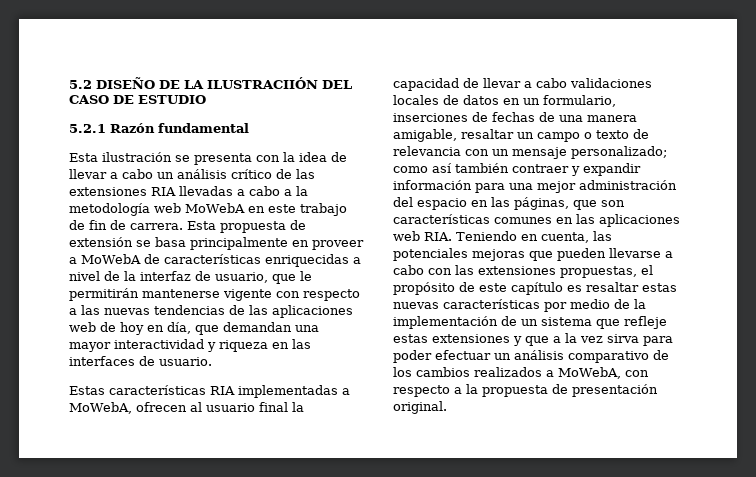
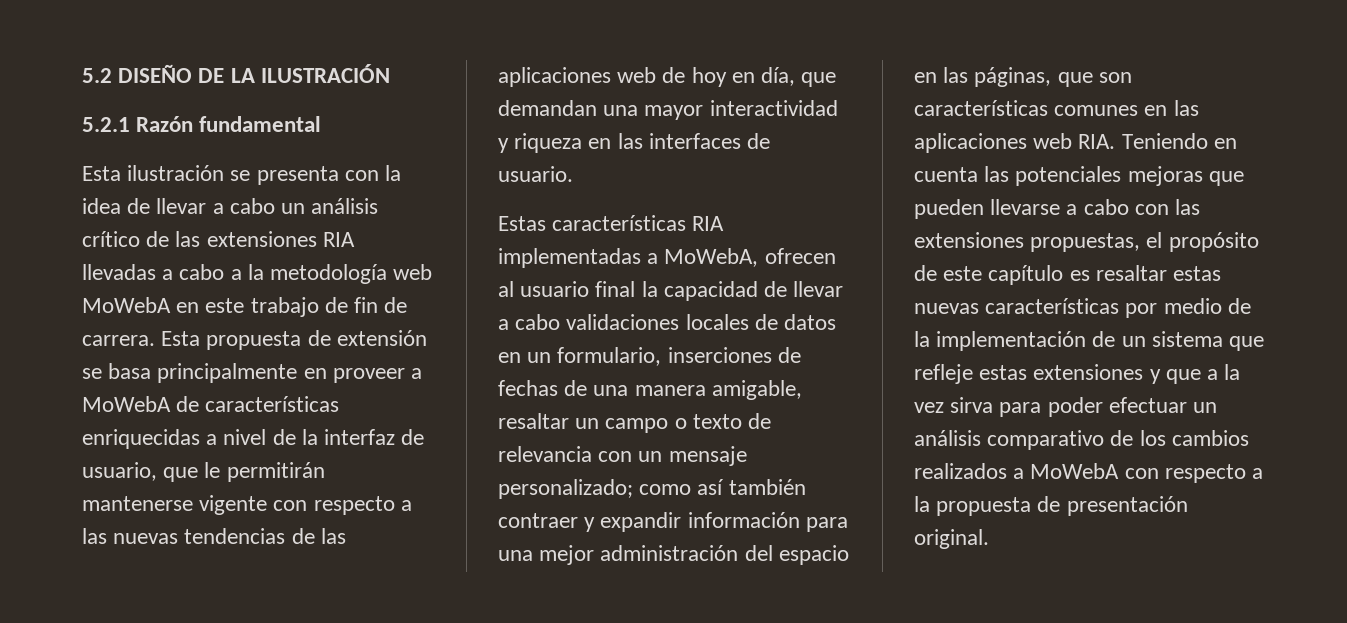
- 5.2 DISEÑO DE LA ILUSTRACIIÓN DEL CASO DE ESTUDIO
+ 5.2 DISEÑO DE LA ILUSTRACIÓN
- como así también contraer y expandir información para una mejor administración del espacio en las páginas, que son características comunes en las aplicaciones web RIA. Teniendo en cuenta, las potenciales mejoras que pueden llevarse a cabo con las extensiones propuestas, el propósito de este capítulo es resaltar estas nuevas características por medio de la implementación de un sistema que refleje estas extensiones y que a la vez sirva para poder efectuar un análisis comparativo de los cambios realizados a MoWebA, con respecto a la propuesta de presentación original.
+ como así también contraer y expandir información para una mejor administración del espacio en las páginas, que son características comunes en las aplicaciones web RIA. Teniendo en cuenta las potenciales mejoras que pueden llevarse a cabo con las extensiones propuestas, el propósito de este capítulo es resaltar estas nuevas características por medio de la implementación de un sistema que refleje estas extensiones y que a la vez sirva para poder efectuar un análisis comparativo de los cambios realizados a MoWebA con respecto a la propuesta de presentación original.

